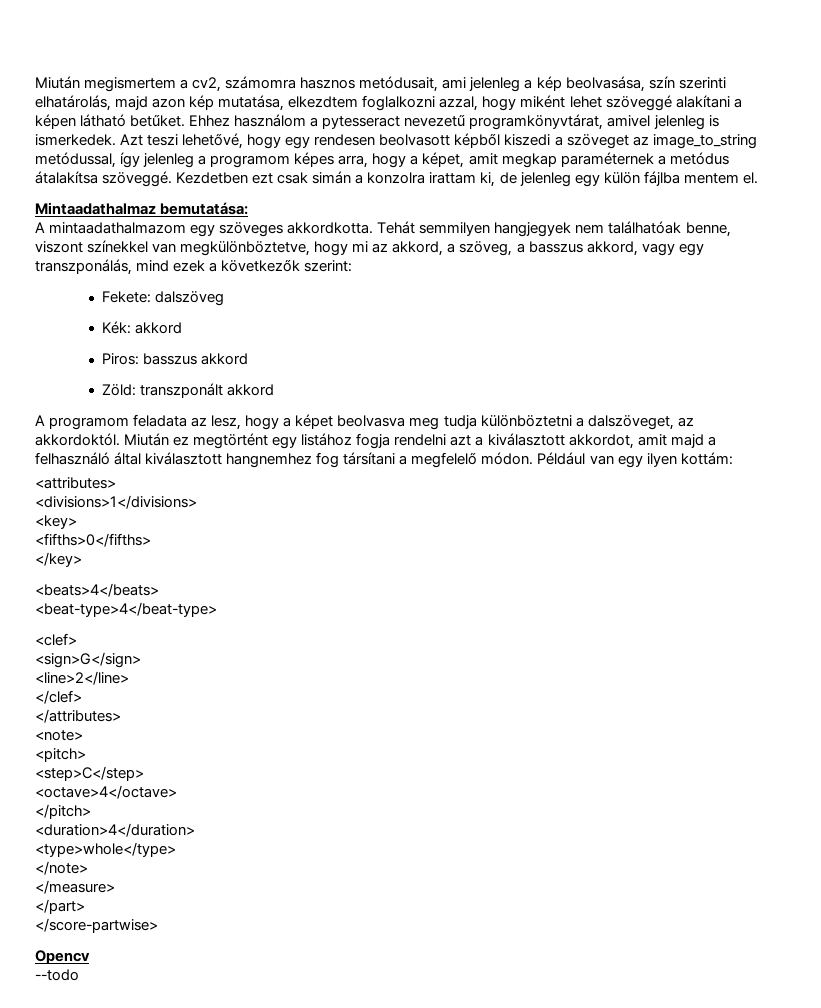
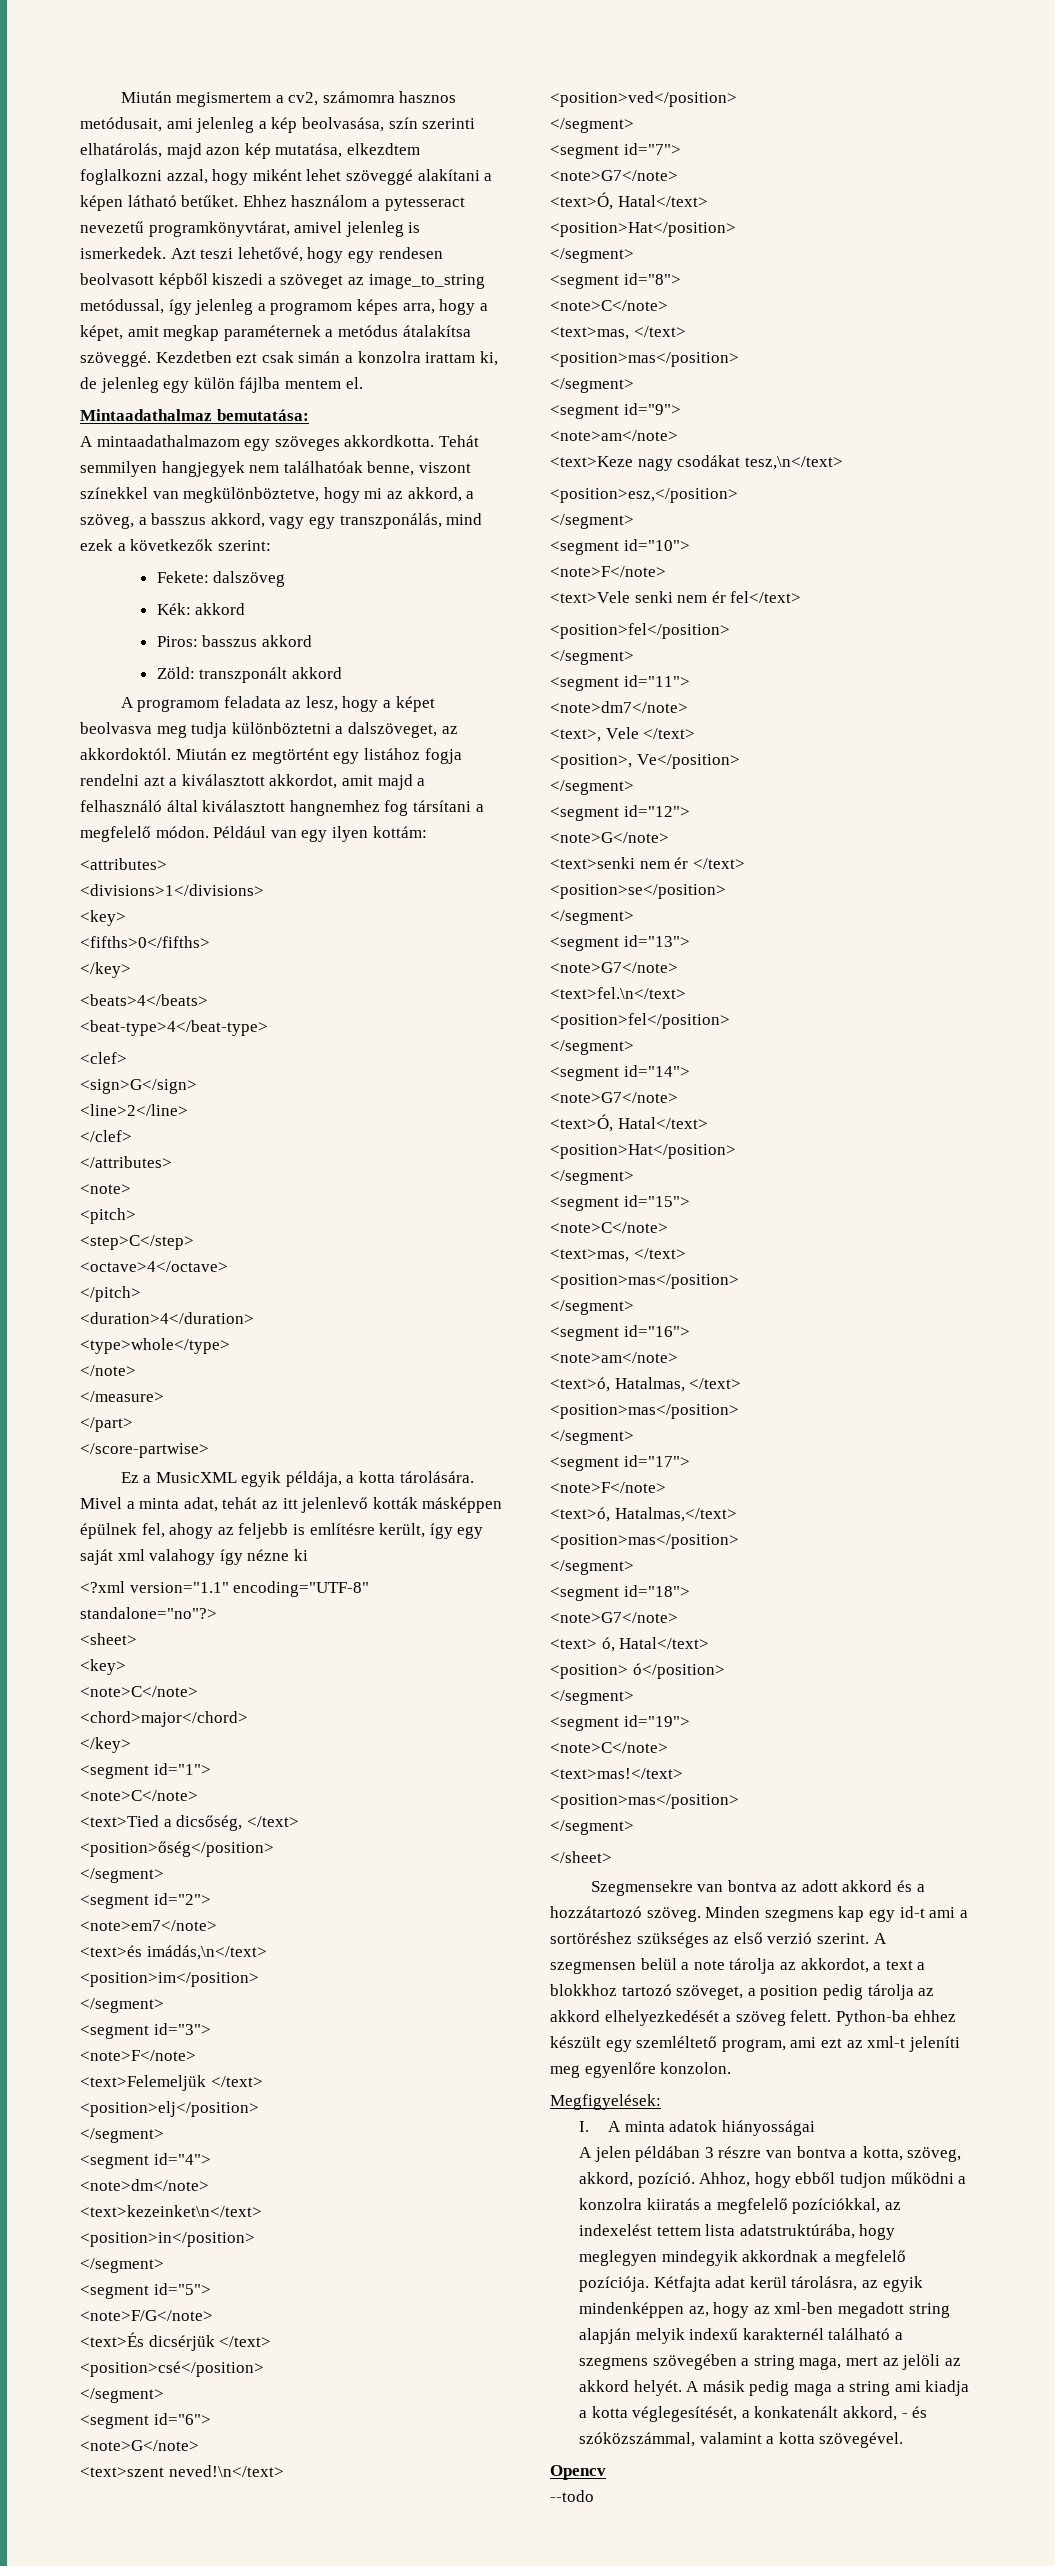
+ Ez a MusicXML egyik példája, a kotta tárolására. Mivel a minta adat, tehát az itt jelenlevő kották másképpen épülnek fel, ahogy az feljebb is említésre került, így egy saját xml valahogy így nézne ki
+ <?xml version="1.1" encoding="UTF-8" standalone="no"?>
+ <sheet>
+ <key>
+ <note>C</note>
+ <chord>major</chord>
+ </key>
+ <segment id="1">
+ <note>C</note>
+ <text>Tied a dicsőség, </text>
+ <position>őség</position>
+ </segment>
+ <segment id="2">
+ <note>em7</note>
+ <text>és imádás,\n</text>
+ <position>im</position>
+ </segment>
+ <segment id="3">
+ <note>F</note>
+ <text>Felemeljük </text>
+ <position>elj</position>
+ </segment>
+ <segment id="4">
+ <note>dm</note>
+ <text>kezeinket\n</text>
+ <position>in</position>
+ </segment>
+ <segment id="5">
+ <note>F/G</note>
+ <text>És dicsérjük </text>
+ <position>csé</position>
+ </segment>
+ <segment id="6">
+ <note>G</note>
+ <text>szent neved!\n</text>
+ <position>ved</position>
+ </segment>
+ <segment id="7">
+ <note>G7</note>
+ <text>Ó, Hatal</text>
+ <position>Hat</position>
+ </segment>
+ <segment id="8">
+ <note>C</note>
+ <text>mas, </text>
+ <position>mas</position>
+ </segment>
+ <segment id="9">
+ <note>am</note>
+ <text>Keze nagy csodákat tesz,\n</text>
+ <position>esz,</position>
+ </segment>
+ <segment id="10">
+ <note>F</note>
+ <text>Vele senki nem ér fel</text>
+ <position>fel</position>
+ </segment>
+ <segment id="11">
+ <note>dm7</note>
+ <text>, Vele </text>
+ <position>, Ve</position>
+ </segment>
+ <segment id="12">
+ <note>G</note>
+ <text>senki nem ér </text>
+ <position>se</position>
+ </segment>
+ <segment id="13">
+ <note>G7</note>
+ <text>fel.\n</text>
+ <position>fel</position>
+ </segment>
+ <segment id="14">
+ <note>G7</note>
+ <text>Ó, Hatal</text>
+ <position>Hat</position>
+ </segment>
+ <segment id="15">
+ <note>C</note>
+ <text>mas, </text>
+ <position>mas</position>
+ </segment>
+ <segment id="16">
+ <note>am</note>
+ <text>ó, Hatalmas, </text>
+ <position>mas</position>
+ </segment>
+ <segment id="17">
+ <note>F</note>
+ <text>ó, Hatalmas,</text>
+ <position>mas</position>
+ </segment>
+ <segment id="18">
+ <note>G7</note>
+ <text> ó, Hatal</text>
+ <position> ó</position>
+ </segment>
+ <segment id="19">
+ <note>C</note>
+ <text>mas!</text>
+ <position>mas</position>
+ </segment>
+ </sheet>
+ Szegmensekre van bontva az adott akkord és a hozzátartozó szöveg. Minden szegmens kap egy id-t ami a sortöréshez szükséges az első verzió szerint. A szegmensen belül a note tárolja az akkordot, a text a blokkhoz tartozó szöveget, a position pedig tárolja az akkord elhelyezkedését a szöveg felett. Python-ba ehhez készült egy szemléltető program, ami ezt az xml-t jeleníti meg egyenlőre konzolon.
+ Megfigyelések:
+ I. A minta adatok hiányosságai
+ A jelen példában 3 részre van bontva a kotta, szöveg, akkord, pozíció. Ahhoz, hogy ebből tudjon működni a konzolra kiiratás a megfelelő pozíciókkal, az indexelést tettem lista adatstruktúrába, hogy meglegyen mindegyik akkordnak a megfelelő pozíciója. Kétfajta adat kerül tárolásra, az egyik mindenképpen az, hogy az xml-ben megadott string alapján melyik indexű karakternél található a szegmens szövegében a string maga, mert az jelöli az akkord helyét. A másik pedig maga a string ami kiadja a kotta véglegesítését, a konkatenált akkord, - és szóközszámmal, valamint a kotta szövegével.

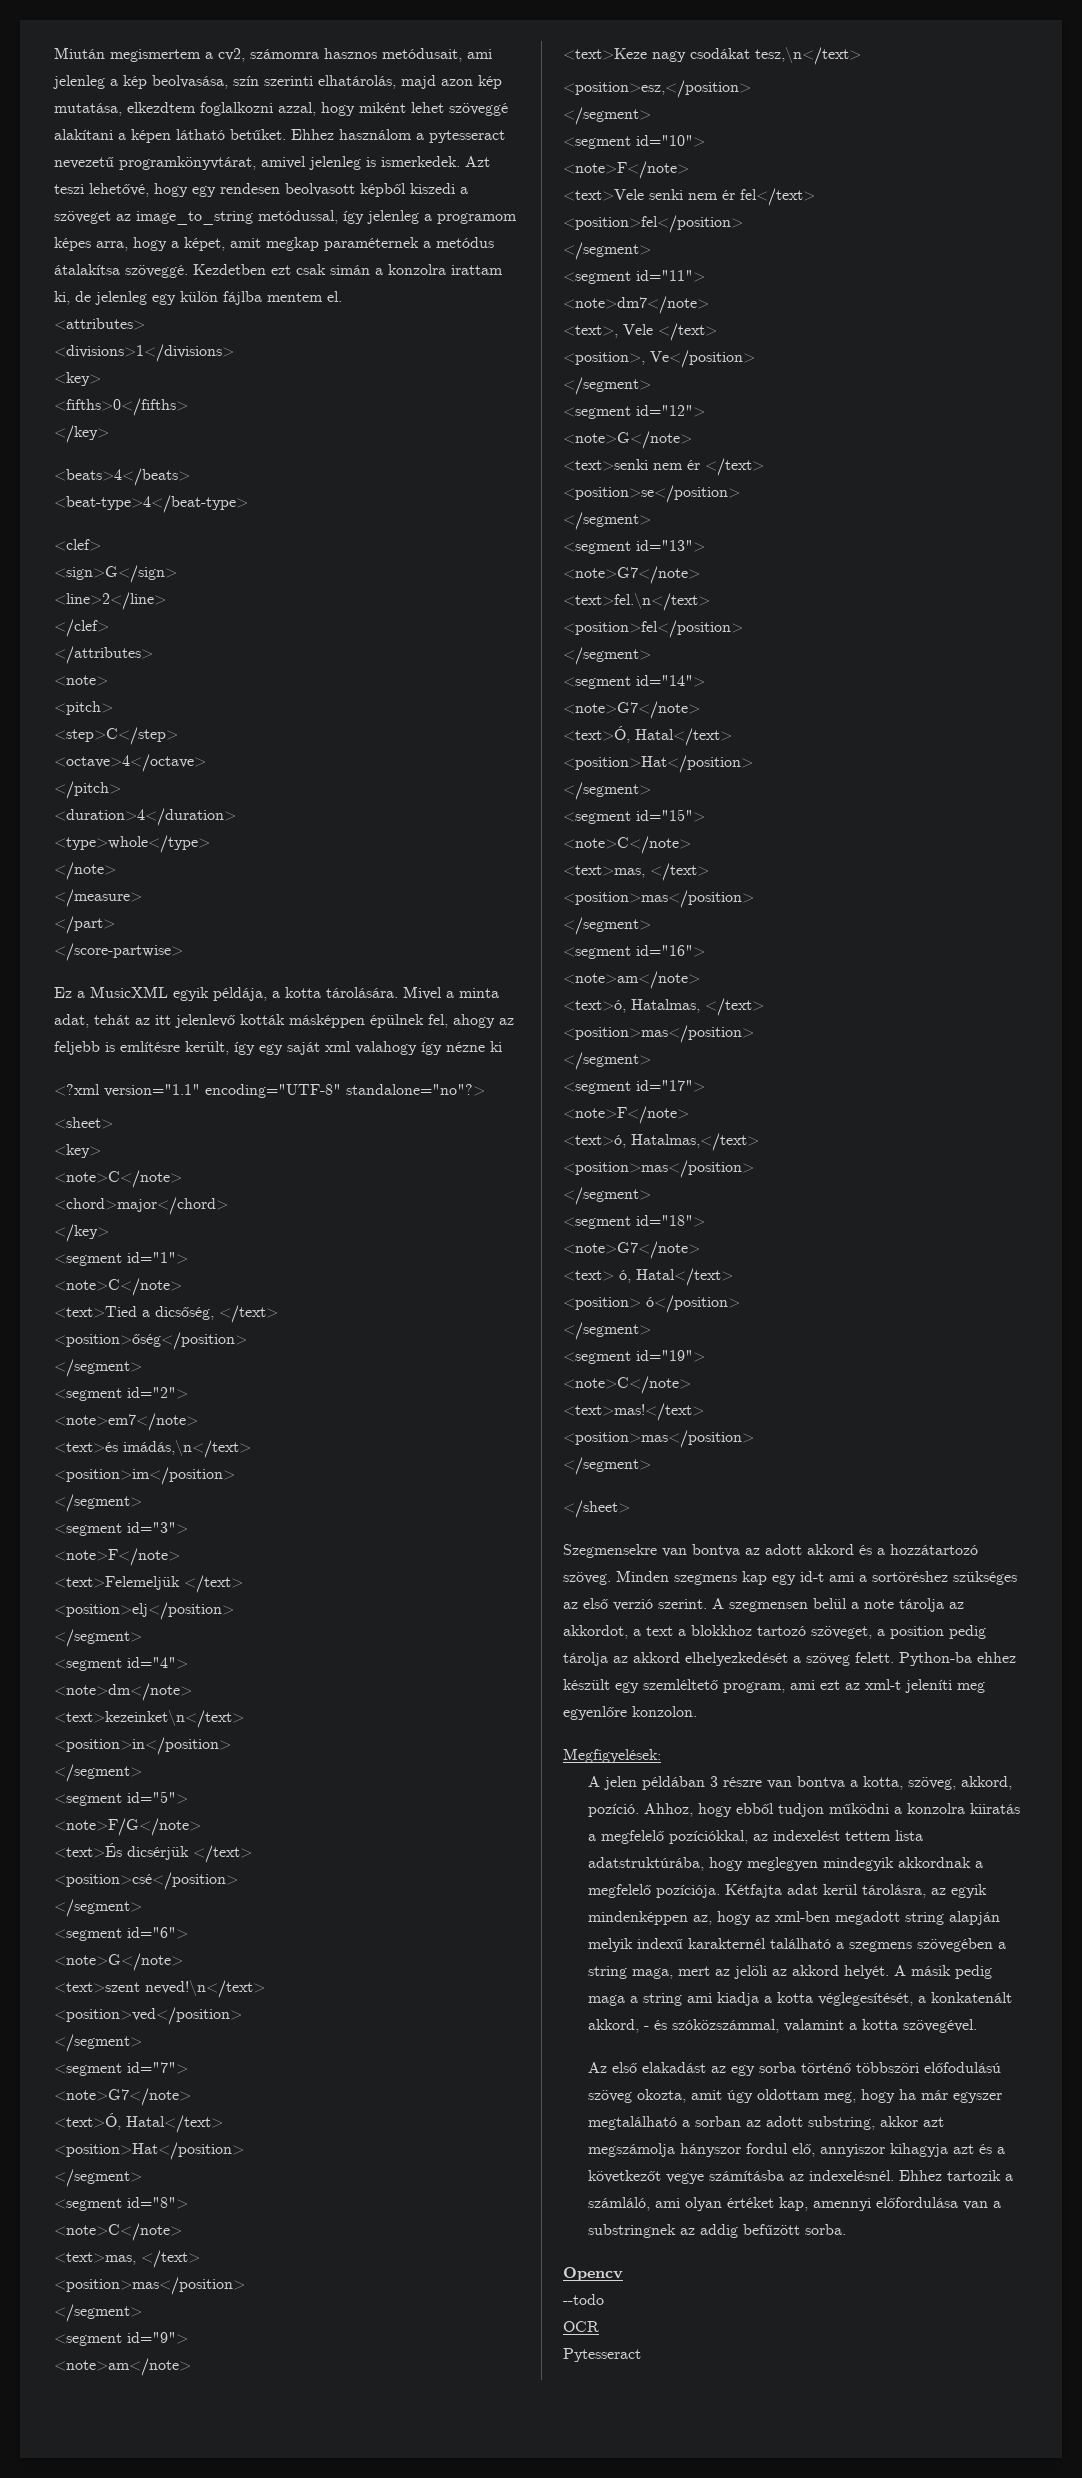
- Mintaadathalmaz bemutatása:
- A mintaadathalmazom egy szöveges akkordkotta. Tehát semmilyen hangjegyek nem találhatóak benne, viszont színekkel van megkülönböztetve, hogy mi az akkord, a szöveg, a basszus akkord, vagy egy transzponálás, mind ezek a következők szerint:
- Fekete: dalszöveg
- Kék: akkord
- Piros: basszus akkord
- Zöld: transzponált akkord
- A programom feladata az lesz, hogy a képet beolvasva meg tudja különböztetni a dalszöveget, az akkordoktól. Miután ez megtörtént egy listához fogja rendelni azt a kiválasztott akkordot, amit majd a felhasználó által kiválasztott hangnemhez fog társítani a megfelelő módon. Például van egy ilyen kottám:
- I. A minta adatok hiányosságai
+ Az első elakadást az egy sorba történő többszöri előfodulású szöveg okozta, amit úgy oldottam meg, hogy ha már egyszer megtalálható a sorban az adott substring, akkor azt megszámolja hányszor fordul elő, annyiszor kihagyja azt és a következőt vegye számításba az indexelésnél. Ehhez tartozik a számláló, ami olyan értéket kap, amennyi előfordulása van a substringnek az addig befűzött sorba.
+ OCR
+ Pytesseract

